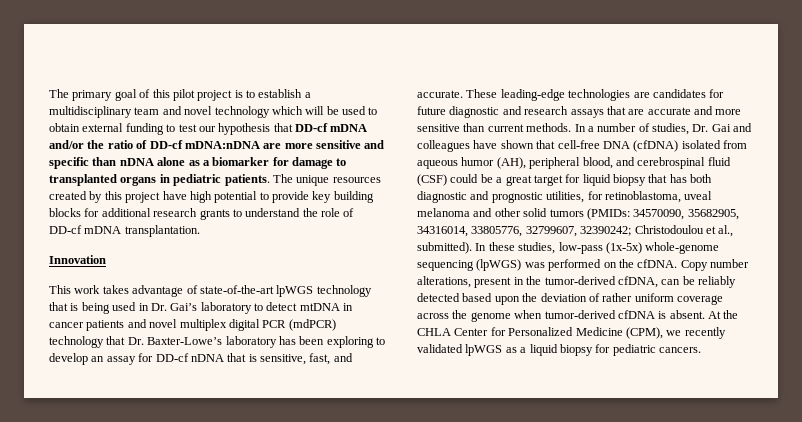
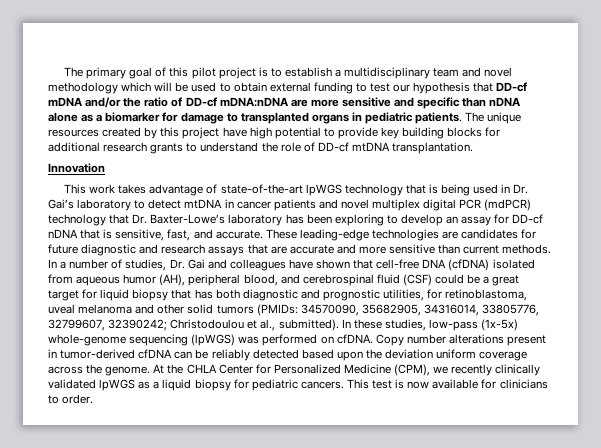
- The primary goal of this pilot project is to establish a multidisciplinary team and novel technology which will be used to obtain external funding to test our hypothesis that DD-cf mDNA and/or the ratio of DD-cf mDNA:nDNA are more sensitive and specific than nDNA alone as a biomarker for damage to transplanted organs in pediatric patients.
+ The primary goal of this pilot project is to establish a multidisciplinary team and novel methodology which will be used to obtain external funding to test our hypothesis that DD-cf mDNA and/or the ratio of DD-cf mDNA:nDNA are more sensitive and specific than nDNA alone as a biomarker for damage to transplanted organs in pediatric patients.
- The unique resources created by this project have high potential to provide key building blocks for additional research grants to understand the role of DD-cf mDNA transplantation.
+ The unique resources created by this project have high potential to provide key building blocks for additional research grants to understand the role of DD-cf mtDNA transplantation.
- In these studies, low-pass (1x-5x) whole-genome sequencing (lpWGS) was performed on the cfDNA.
+ In these studies, low-pass (1x-5x) whole-genome sequencing (lpWGS) was performed on cfDNA.
- Copy number alterations, present in the tumor-derived cfDNA, can be reliably detected based upon the deviation of rather uniform coverage across the genome when tumor-derived cfDNA is absent.
+ Copy number alterations present in tumor-derived cfDNA can be reliably detected based upon the deviation uniform coverage across the genome.
- At the CHLA Center for Personalized Medicine (CPM), we recently validated lpWGS as a liquid biopsy for pediatric cancers.
+ At the CHLA Center for Personalized Medicine (CPM), we recently clinically validated lpWGS as a liquid biopsy for pediatric cancers.
+ This test is now available for clinicians to order.

